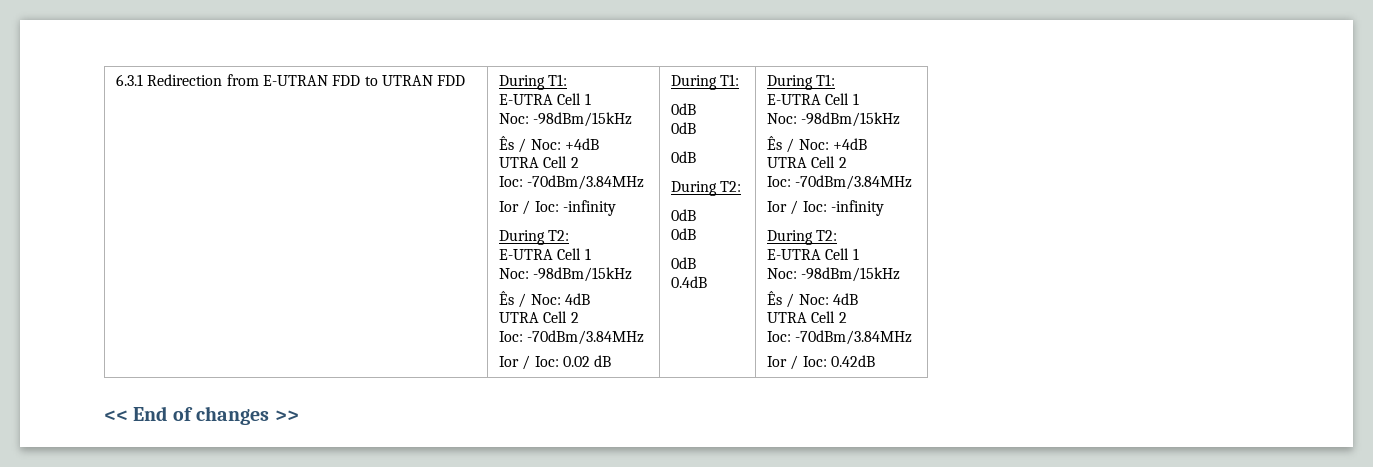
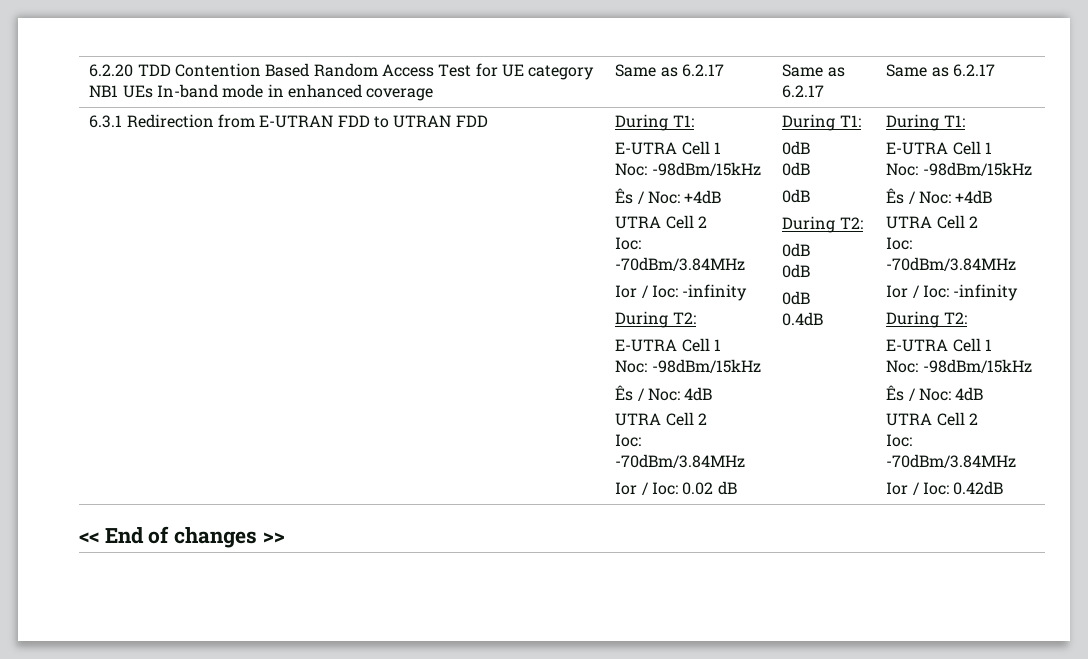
+ 6.2.20 TDD Contention Based Random Access Test for UE category NB1 UEs In-band mode in enhanced coverage | Same as 6.2.17 | Same as 6.2.17 | Same as 6.2.17

